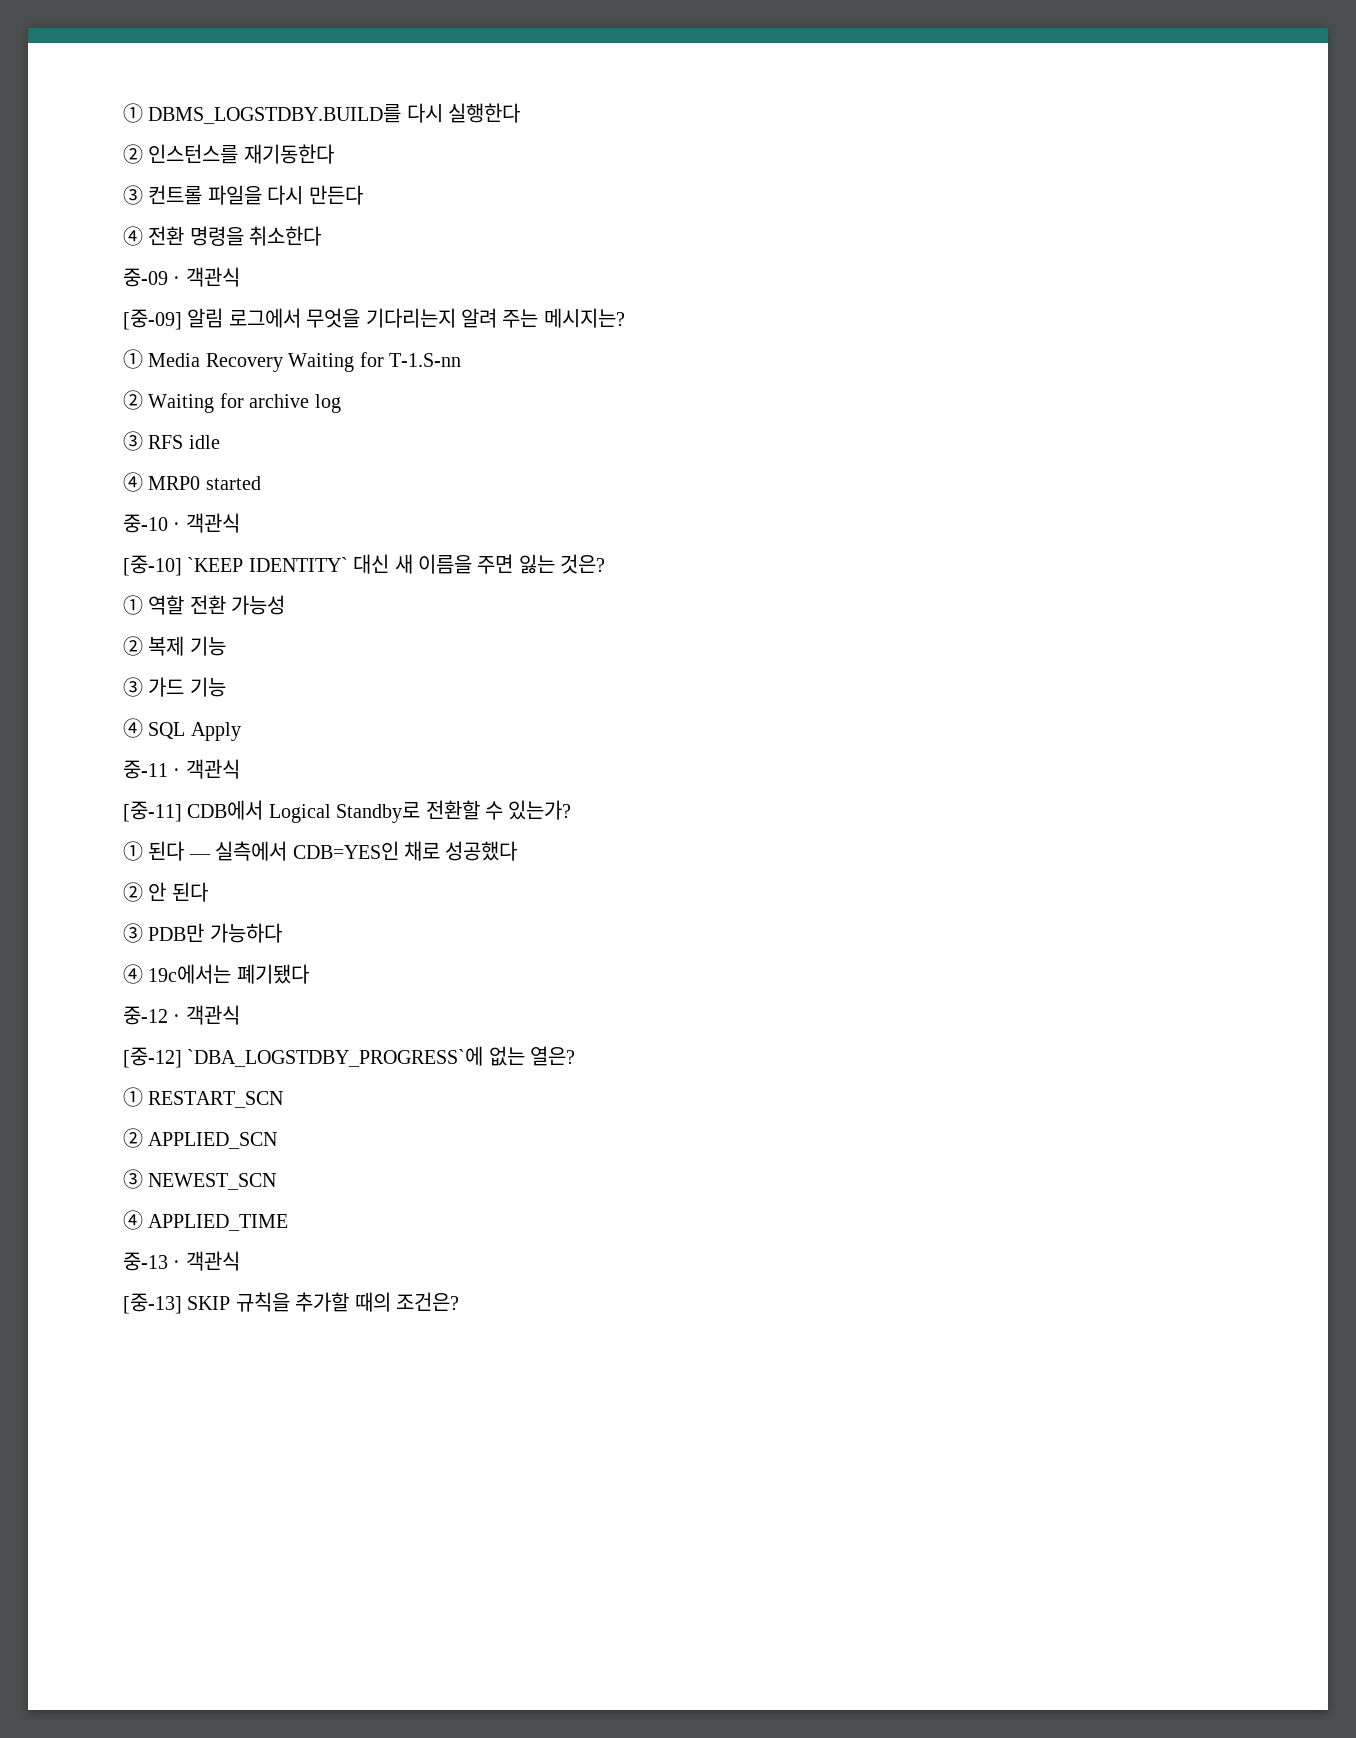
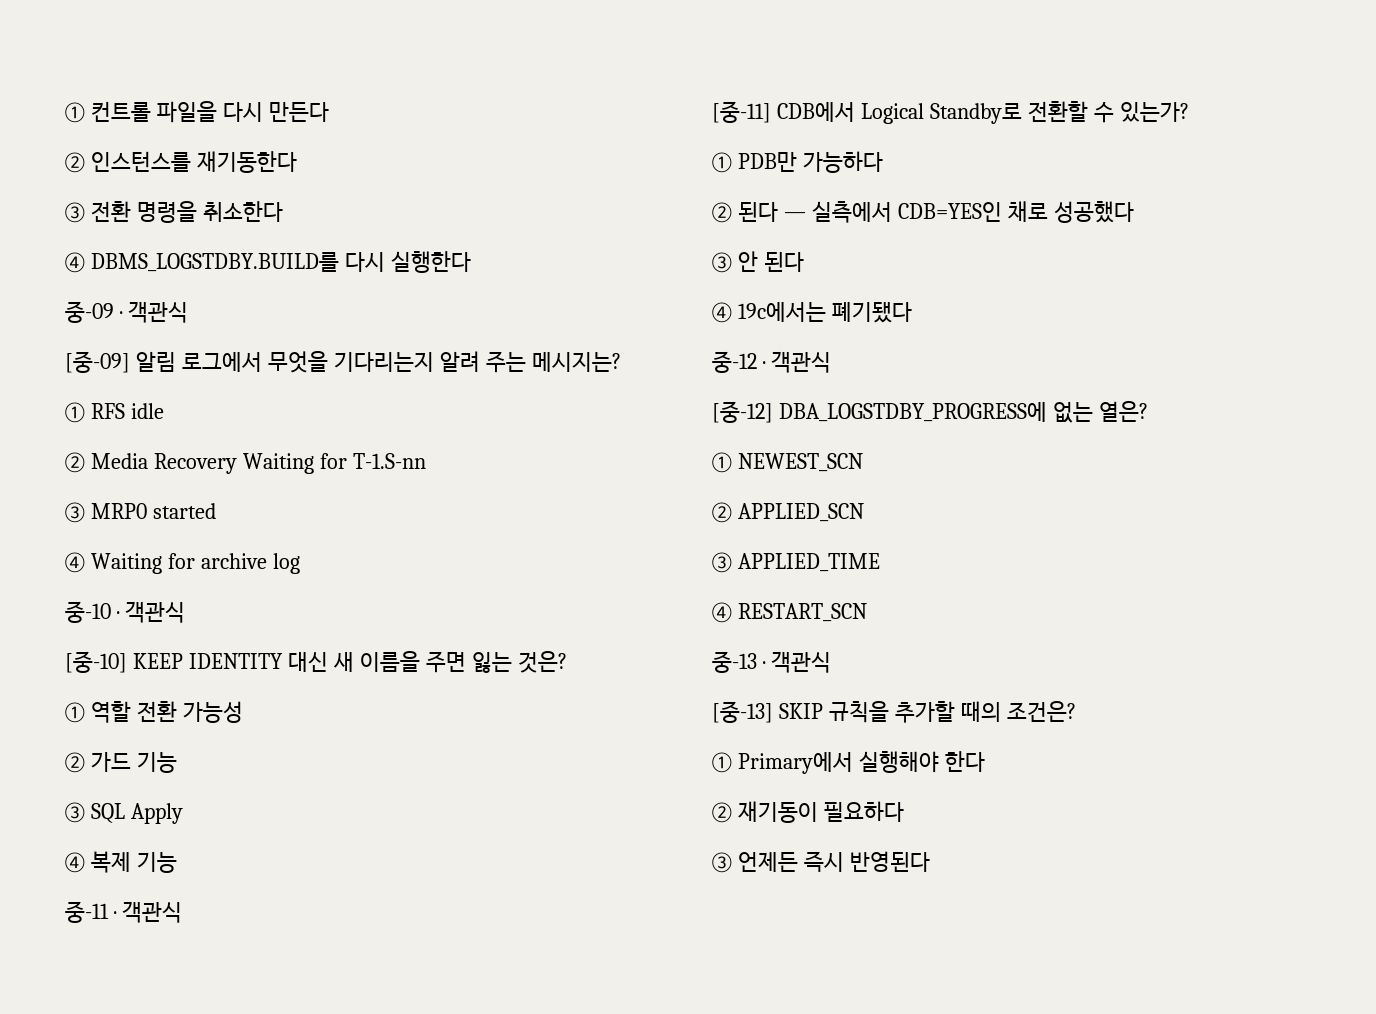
- ① DBMS_LOGSTDBY.BUILD를 다시 실행한다
+ ① 컨트롤 파일을 다시 만든다
- ③ 컨트롤 파일을 다시 만든다
- ④ 전환 명령을 취소한다
+ ③ 전환 명령을 취소한다
+ ④ DBMS_LOGSTDBY.BUILD를 다시 실행한다
- ① Media Recovery Waiting for T-1.S-nn
+ ① RFS idle
+ ② Media Recovery Waiting for T-1.S-nn
- ② Waiting for archive log
+ ③ MRP0 started
+ ④ Waiting for archive log
- ③ RFS idle
- ④ MRP0 started
- [중-10] `KEEP IDENTITY` 대신 새 이름을 주면 잃는 것은?
+ [중-10] KEEP IDENTITY 대신 새 이름을 주면 잃는 것은?
- ② 복제 기능
+ ② 가드 기능
- ③ 가드 기능
- ④ SQL Apply
+ ③ SQL Apply
+ ④ 복제 기능
- ① 된다 — 실측에서 CDB=YES인 채로 성공했다
+ ① PDB만 가능하다
+ ② 된다 — 실측에서 CDB=YES인 채로 성공했다
- ② 안 된다
+ ③ 안 된다
- ③ PDB만 가능하다
- [중-12] `DBA_LOGSTDBY_PROGRESS`에 없는 열은?
+ [중-12] DBA_LOGSTDBY_PROGRESS에 없는 열은?
- ① RESTART_SCN
+ ① NEWEST_SCN
- ③ NEWEST_SCN
- ④ APPLIED_TIME
+ ③ APPLIED_TIME
+ ④ RESTART_SCN
+ ① Primary에서 실행해야 한다
+ ② 재기동이 필요하다
+ ③ 언제든 즉시 반영된다

